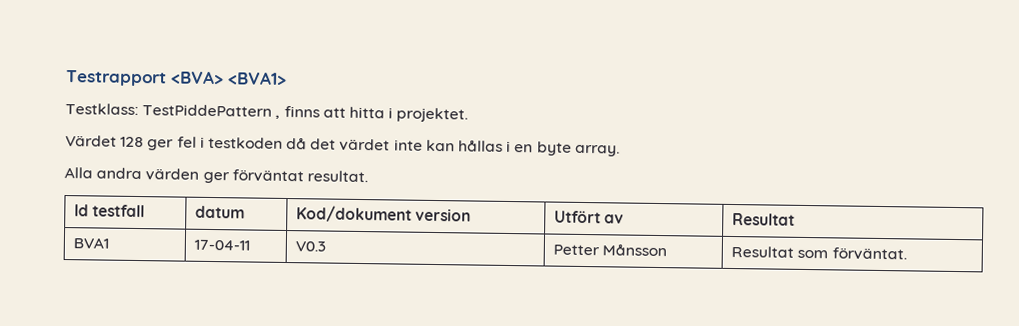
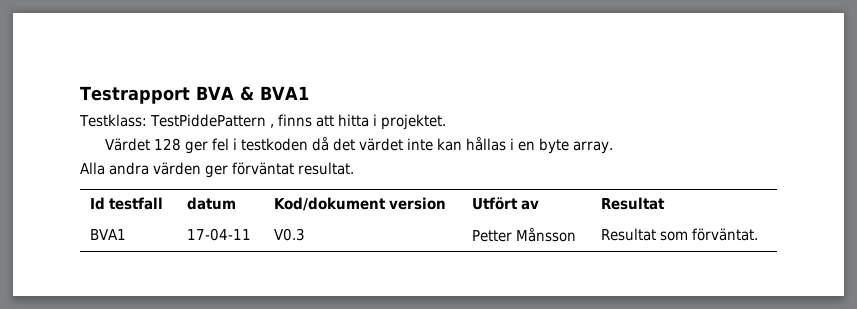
- Testrapport <BVA> <BVA1>
+ Testrapport BVA & BVA1

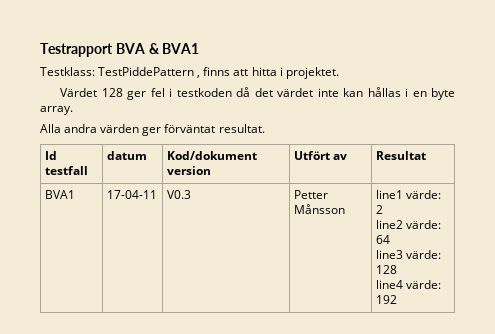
- BVA1 | 17-04-11 | V0.3 | Petter Månsson | Resultat som förväntat.
+ BVA1 | 17-04-11 | V0.3 | Petter Månsson | line1 värde: 2
+ line2 värde: 64
+ line3 värde: 128
+ line4 värde: 192

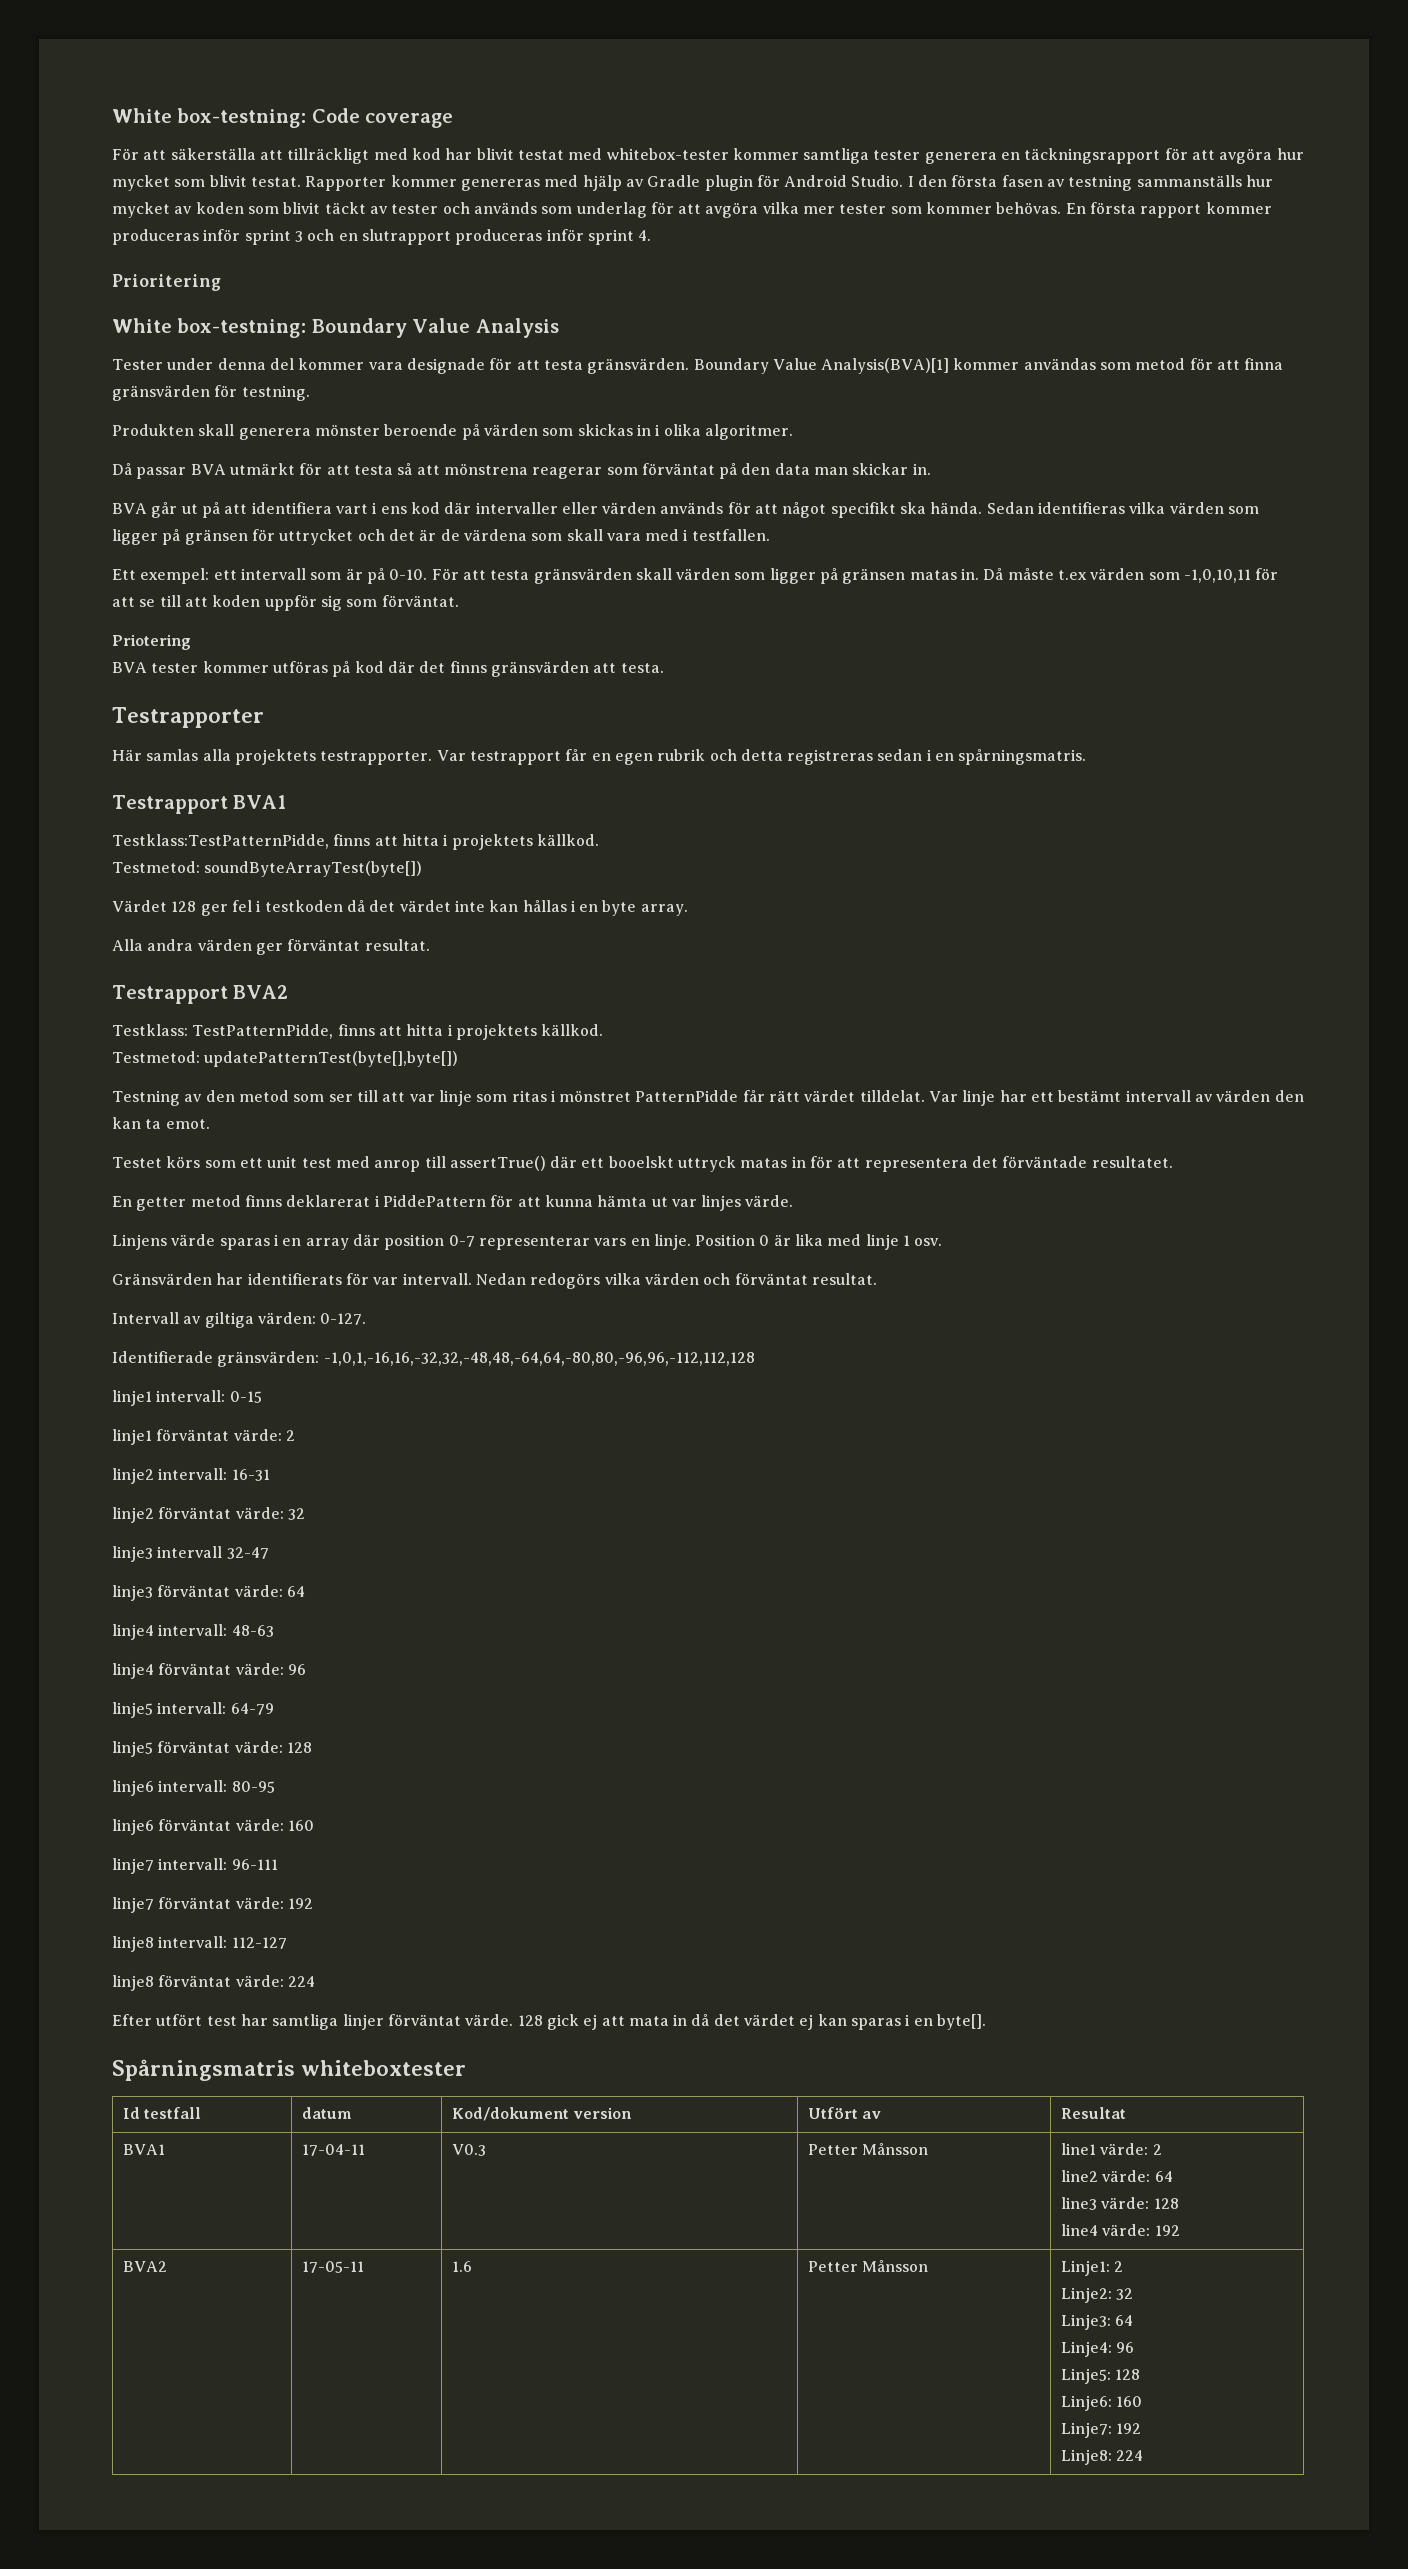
- Testrapport BVA & BVA1
- Testklass: TestPiddePattern , finns att hitta i projektet.
+ White box-testning: Code coverage
+ För att säkerställa att tillräckligt med kod har blivit testat med whitebox-tester kommer samtliga tester generera en täckningsrapport för att avgöra hur mycket som blivit testat. Rapporter kommer genereras med hjälp av Gradle plugin för Android Studio. I den första fasen av testning sammanställs hur mycket av koden som blivit täckt av tester och används som underlag för att avgöra vilka mer tester som kommer behövas. En första rapport kommer produceras inför sprint 3 och en slutrapport produceras inför sprint 4.
+ Prioritering
+ White box-testning: Boundary Value Analysis
+ Tester under denna del kommer vara designade för att testa gränsvärden. Boundary Value Analysis(BVA)[1] kommer användas som metod för att finna gränsvärden för testning.
+ Produkten skall generera mönster beroende på värden som skickas in i olika algoritmer.
+ Då passar BVA utmärkt för att testa så att mönstrena reagerar som förväntat på den data man skickar in.
+ BVA går ut på att identifiera vart i ens kod där intervaller eller värden används för att något specifikt ska hända. Sedan identifieras vilka värden som ligger på gränsen för uttrycket och det är de värdena som skall vara med i testfallen.
+ Ett exempel: ett intervall som är på 0-10. För att testa gränsvärden skall värden som ligger på gränsen matas in. Då måste t.ex värden som -1,0,10,11 för att se till att koden uppför sig som förväntat.
+ Priotering
+ BVA tester kommer utföras på kod där det finns gränsvärden att testa.
+ Testrapporter
+ Här samlas alla projektets testrapporter. Var testrapport får en egen rubrik och detta registreras sedan i en spårningsmatris.
+ Testrapport BVA1
+ Testklass:TestPatternPidde, finns att hitta i projektets källkod.
+ Testmetod: soundByteArrayTest(byte[])
+ Testrapport BVA2
+ Testklass: TestPatternPidde, finns att hitta i projektets källkod.
+ Testmetod: updatePatternTest(byte[],byte[])
+ Testning av den metod som ser till att var linje som ritas i mönstret PatternPidde får rätt värdet tilldelat. Var linje har ett bestämt intervall av värden den kan ta emot.
+ Testet körs som ett unit test med anrop till assertTrue() där ett booelskt uttryck matas in för att representera det förväntade resultatet.
+ En getter metod finns deklarerat i PiddePattern för att kunna hämta ut var linjes värde.
+ Linjens värde sparas i en array där position 0-7 representerar vars en linje. Position 0 är lika med linje 1 osv.
+ Gränsvärden har identifierats för var intervall. Nedan redogörs vilka värden och förväntat resultat.
+ Intervall av giltiga värden: 0-127.
+ Identifierade gränsvärden: -1,0,1,-16,16,-32,32,-48,48,-64,64,-80,80,-96,96,-112,112,128
+ linje1 intervall: 0-15
+ linje1 förväntat värde: 2
+ linje2 intervall: 16-31
+ linje2 förväntat värde: 32
+ linje3 intervall 32-47
+ linje3 förväntat värde: 64
+ linje4 intervall: 48-63
+ linje4 förväntat värde: 96
+ linje5 intervall: 64-79
+ linje5 förväntat värde: 128
+ linje6 intervall: 80-95
+ linje6 förväntat värde: 160
+ linje7 intervall: 96-111
+ linje7 förväntat värde: 192
+ linje8 intervall: 112-127
+ linje8 förväntat värde: 224
+ Efter utfört test har samtliga linjer förväntat värde. 128 gick ej att mata in då det värdet ej kan sparas i en byte[].
+ Spårningsmatris whiteboxtester
+ BVA2 | 17-05-11 | 1.6 | Petter Månsson | Linje1: 2
+ Linje2: 32
+ Linje3: 64
+ Linje4: 96
+ Linje5: 128
+ Linje6: 160
+ Linje7: 192
+ Linje8: 224

